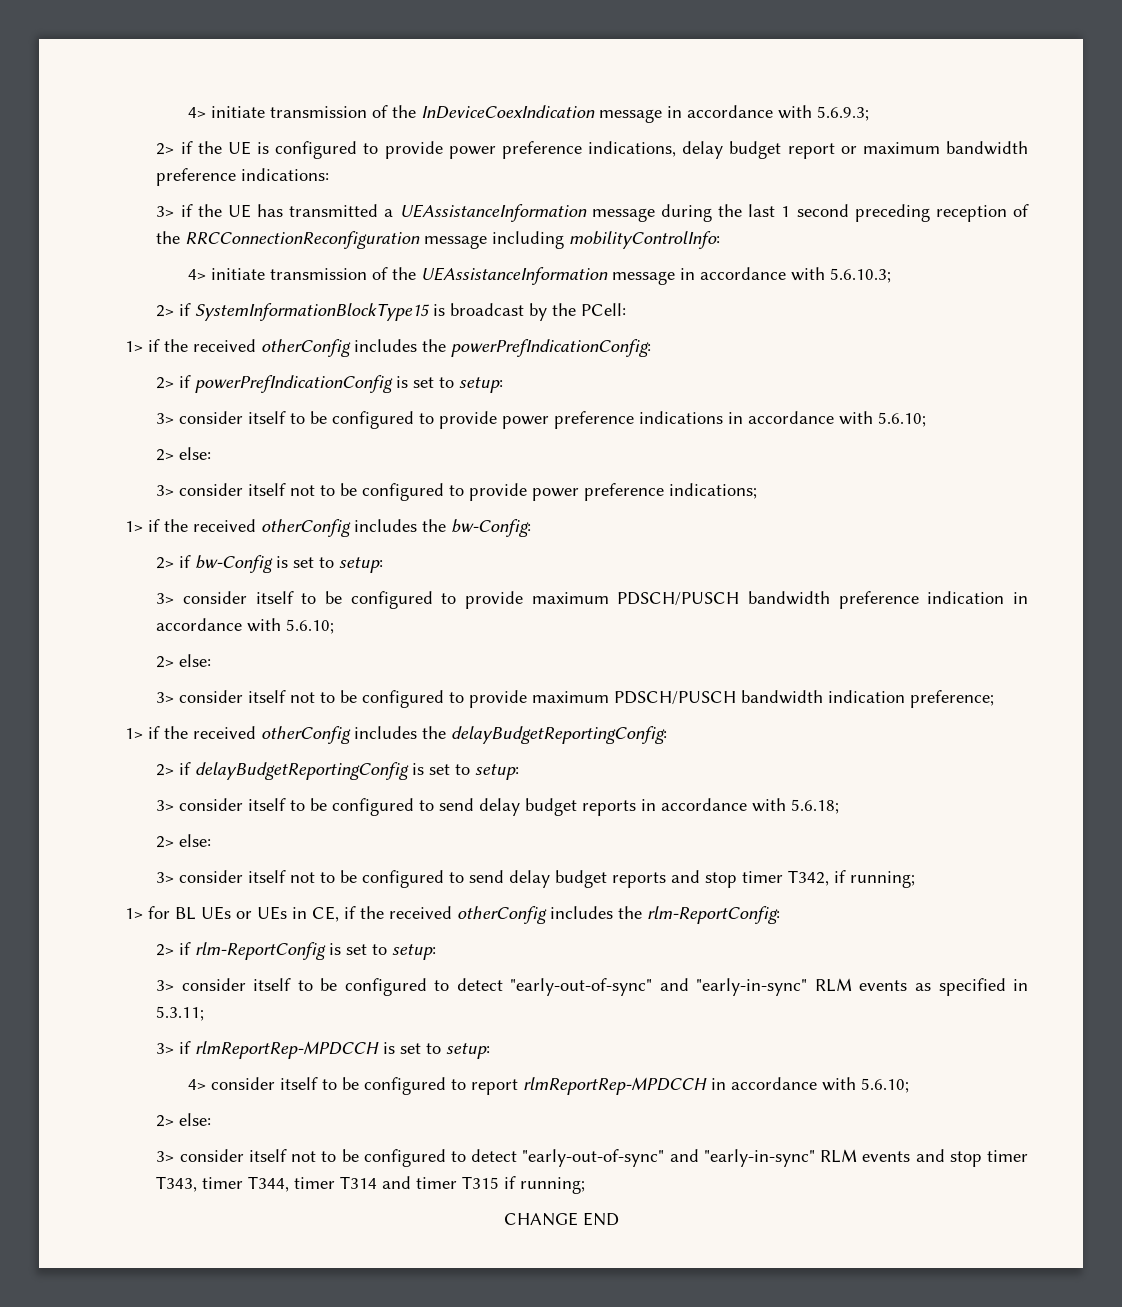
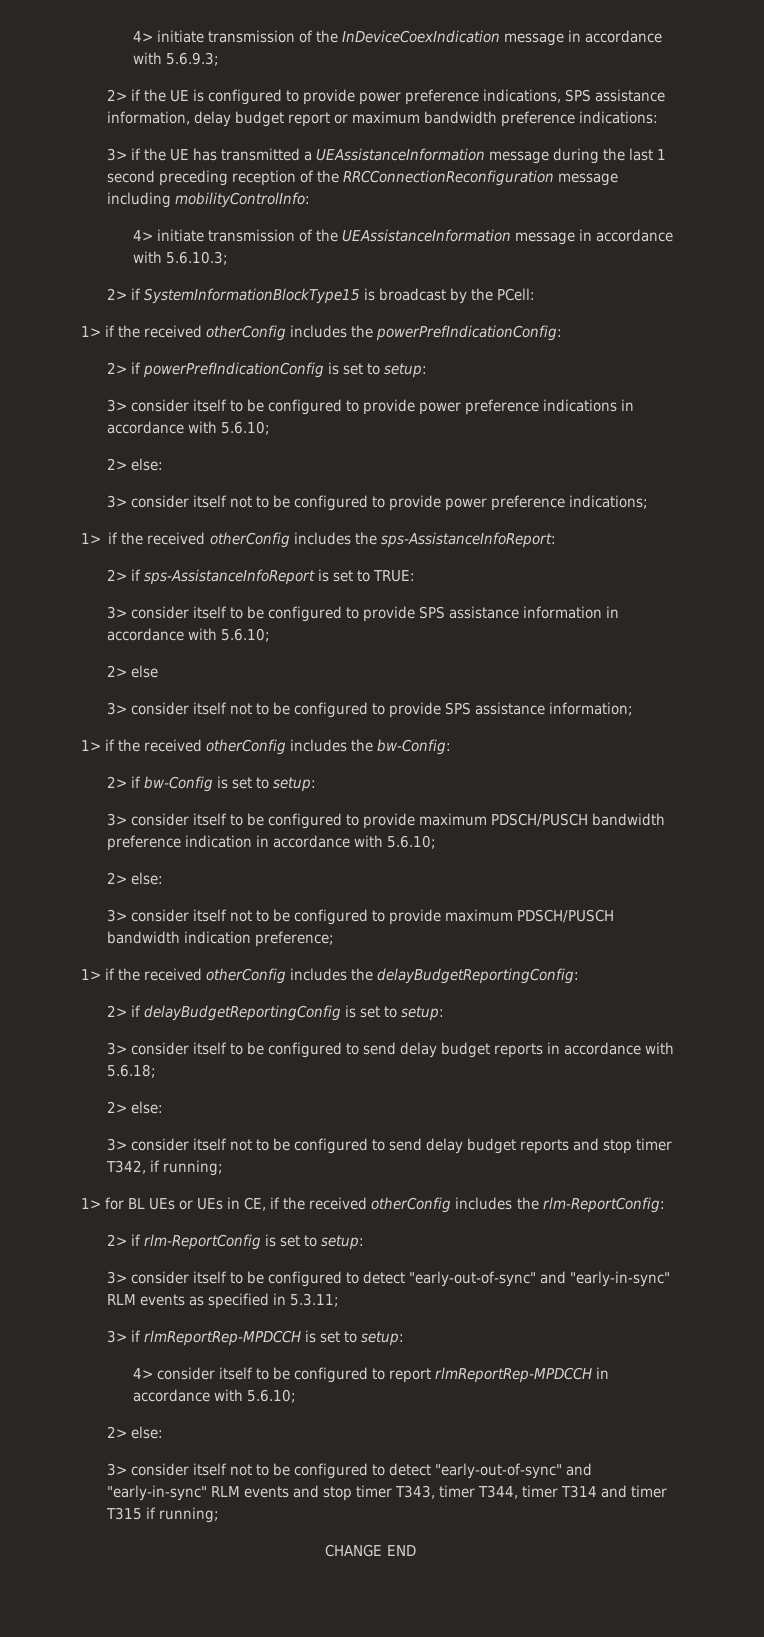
- 2> if the UE is configured to provide power preference indications, delay budget report or maximum bandwidth preference indications:
+ 2> if the UE is configured to provide power preference indications, SPS assistance information, delay budget report or maximum bandwidth preference indications:
+ 1> if the received otherConfig includes the sps-AssistanceInfoReport:
+ 2> if sps-AssistanceInfoReport is set to TRUE:
+ 3> consider itself to be configured to provide SPS assistance information in accordance with 5.6.10;
+ 2> else
+ 3> consider itself not to be configured to provide SPS assistance information;

